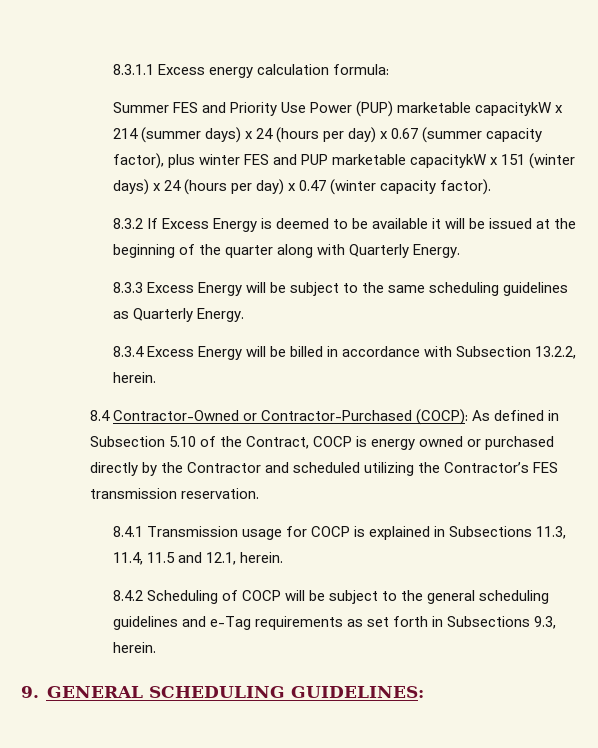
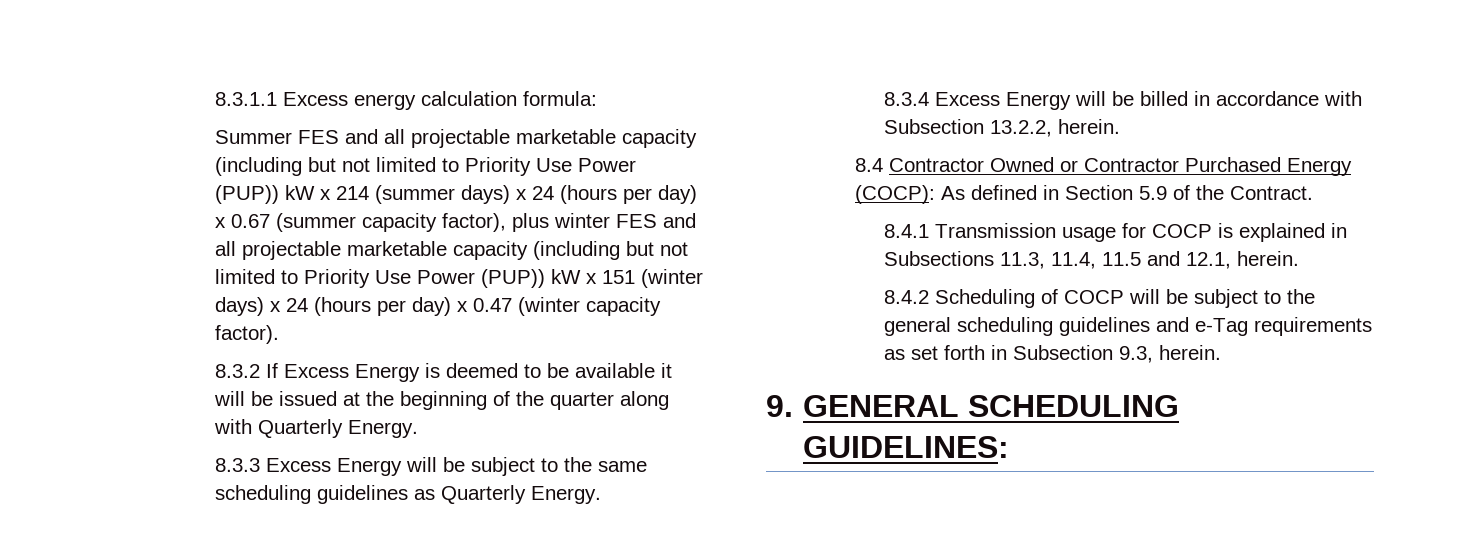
- Summer FES and Priority Use Power (PUP) marketable capacitykW x 214 (summer days) x 24 (hours per day) x 0.67 (summer capacity factor), plus winter FES and PUP marketable capacitykW x 151 (winter days) x 24 (hours per day) x 0.47 (winter capacity factor).
+ Summer FES and all projectable marketable capacity (including but not limited to Priority Use Power (PUP)) kW x 214 (summer days) x 24 (hours per day) x 0.67 (summer capacity factor), plus winter FES and all projectable marketable capacity (including but not limited to Priority Use Power (PUP)) kW x 151 (winter days) x 24 (hours per day) x 0.47 (winter capacity factor).
- 8.4 Contractor-Owned or Contractor-Purchased (COCP): As defined in Subsection 5.10 of the Contract, COCP is energy owned or purchased directly by the Contractor and scheduled utilizing the Contractor’s FES transmission reservation.
+ 8.4 Contractor Owned or Contractor Purchased Energy (COCP): As defined in Section 5.9 of the Contract.
- 8.4.2 Scheduling of COCP will be subject to the general scheduling guidelines and e-Tag requirements as set forth in Subsections 9.3, herein.
+ 8.4.2 Scheduling of COCP will be subject to the general scheduling guidelines and e-Tag requirements as set forth in Subsection 9.3, herein.

